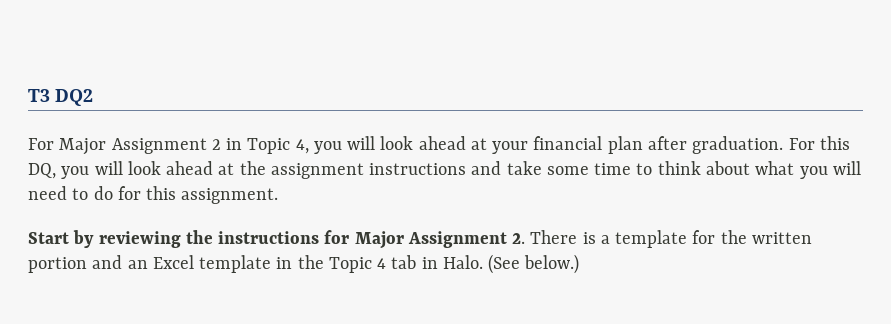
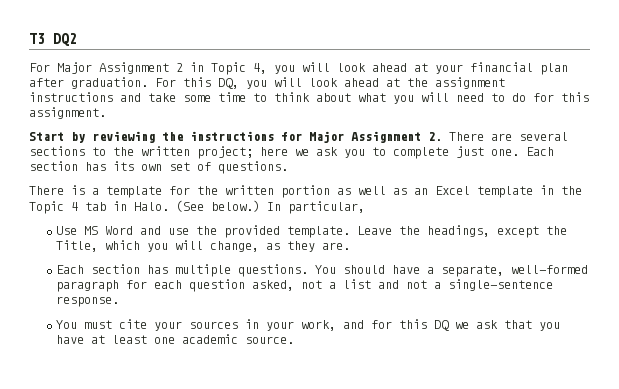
- Start by reviewing the instructions for Major Assignment 2. There is a template for the written portion and an Excel template in the Topic 4 tab in Halo.
+ Start by reviewing the instructions for Major Assignment 2. There are several sections to the written project; here we ask you to complete just one. Each section has its own set of questions.
+ There is a template for the written portion as well as an Excel template in the Topic 4 tab in Halo.
+ In particular,
+ Use MS Word and use the provided template. Leave the headings, except the Title, which you will change, as they are.
+ Each section has multiple questions. You should have a separate, well-formed paragraph for each question asked, not a list and not a single-sentence response.
+ You must cite your sources in your work, and for this DQ we ask that you have at least one academic source.

